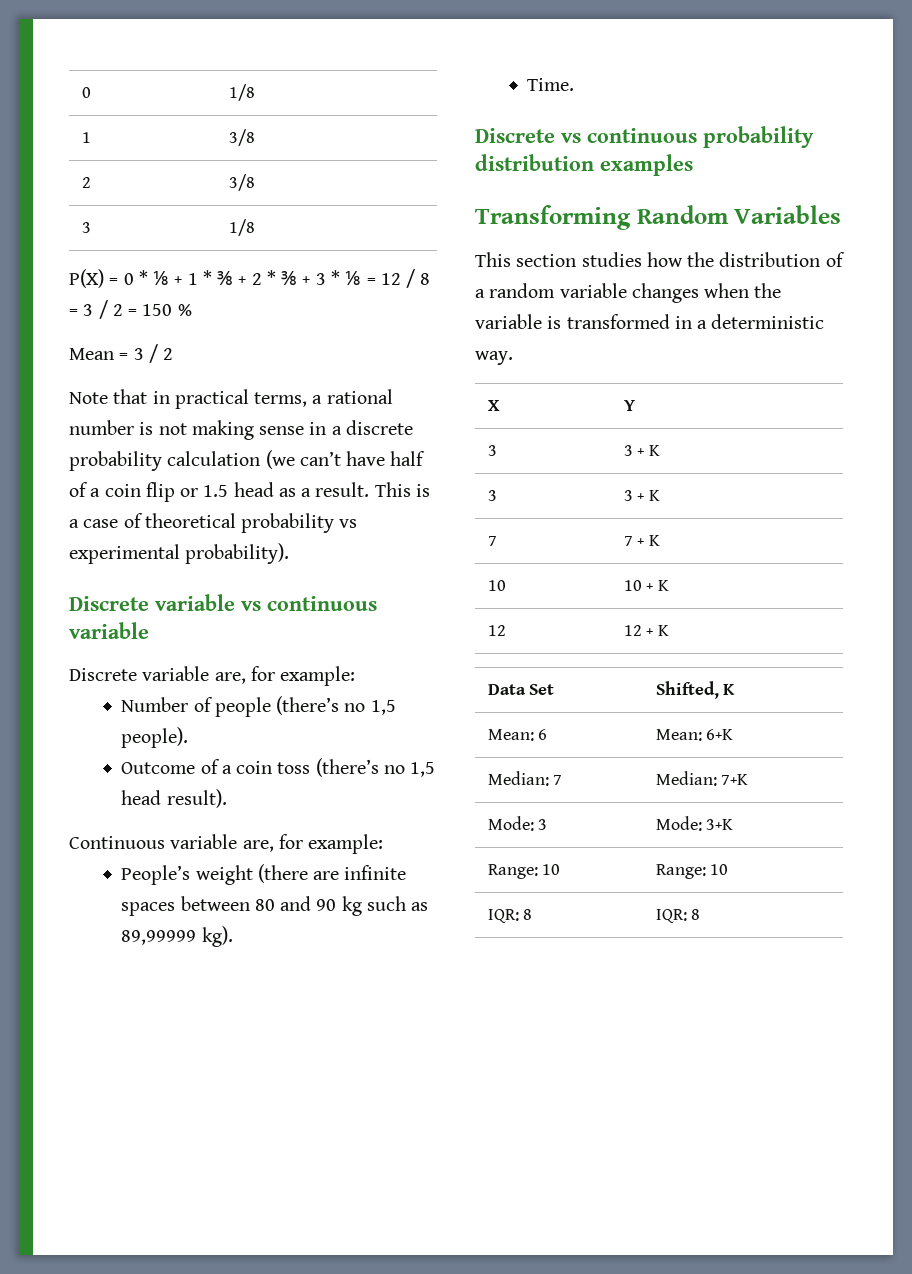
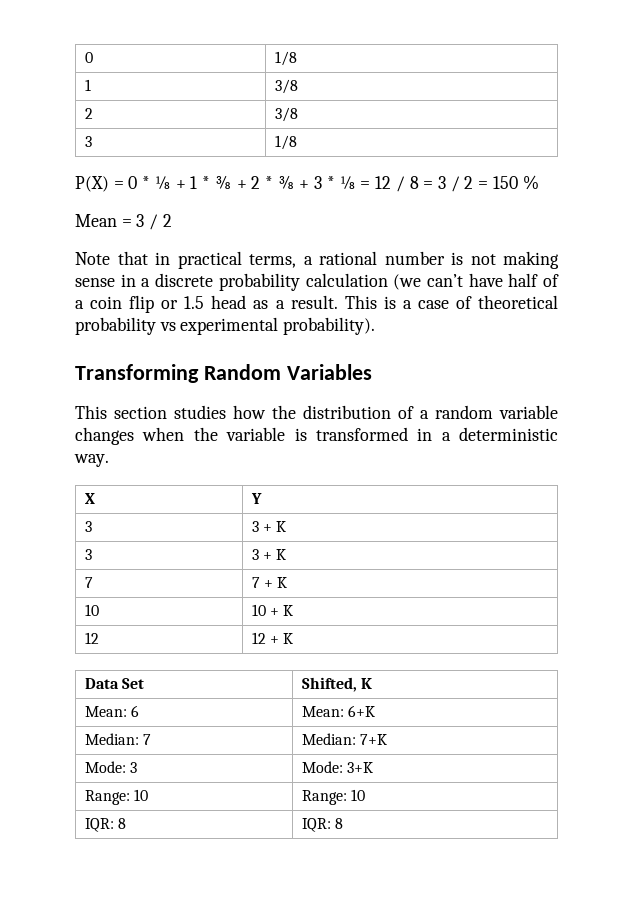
- Discrete variable vs continuous variable
- Discrete variable are, for example:
- Number of people (there’s no 1,5 people).
- Outcome of a coin toss (there’s no 1,5 head result).
- Continuous variable are, for example:
- People’s weight (there are infinite spaces between 80 and 90 kg such as 89,99999 kg).
- Time.
- Discrete vs continuous probability distribution examples

